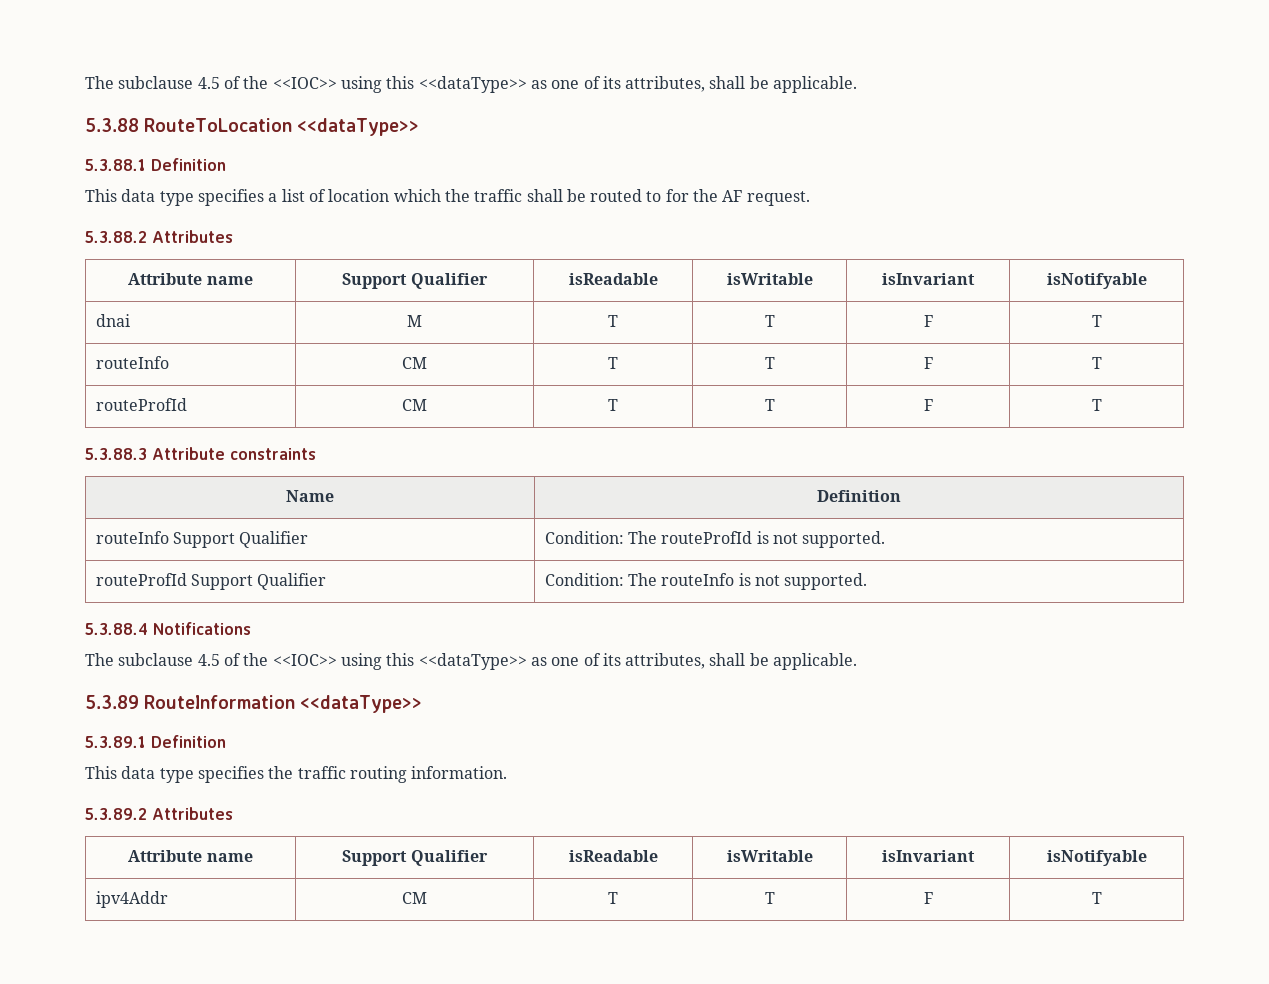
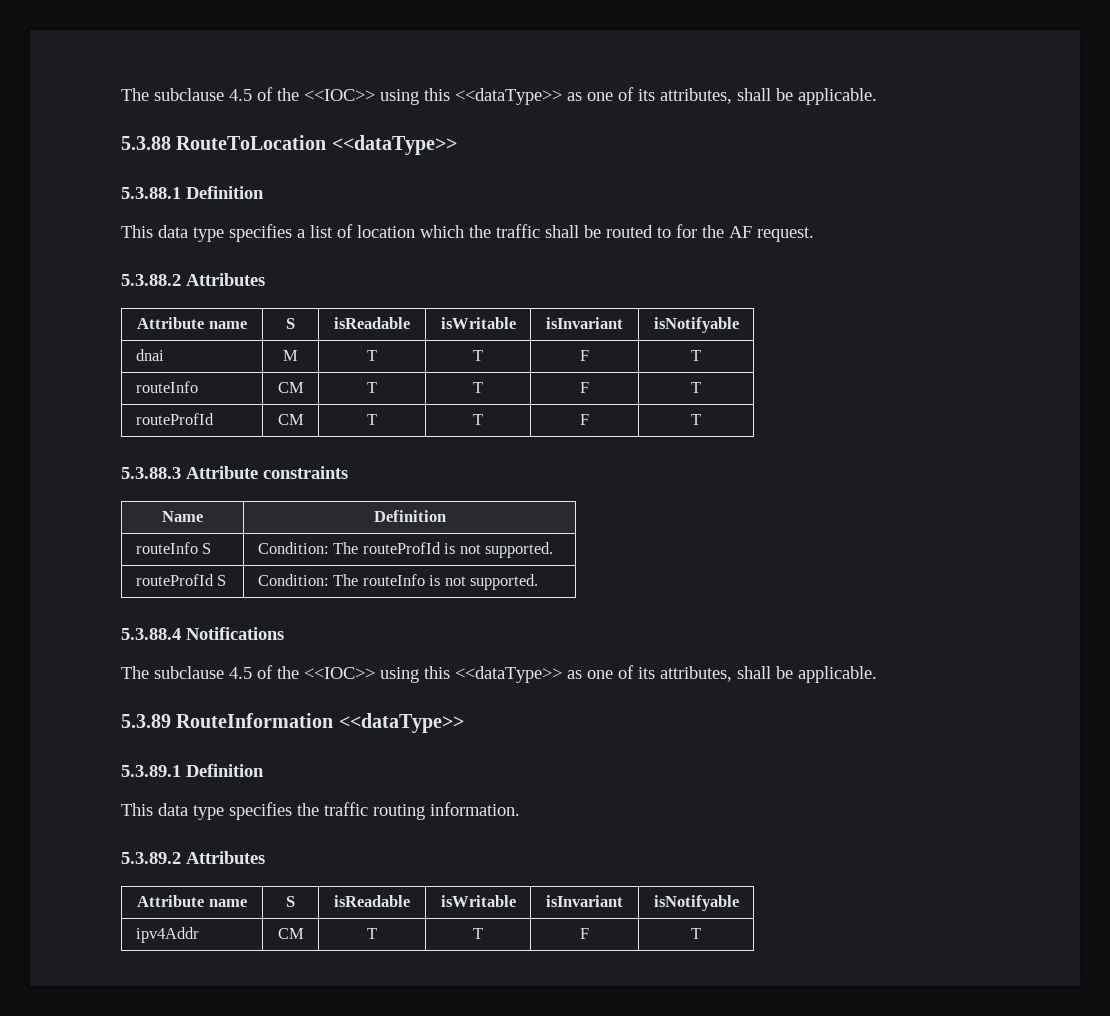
  5.3.88.2 Attributes
- Attribute name | Support Qualifier | isReadable | isWritable | isInvariant | isNotifyable
+ Attribute name | S | isReadable | isWritable | isInvariant | isNotifyable
- routeInfo Support Qualifier | Condition: The routeProfId is not supported.
+ routeInfo S | Condition: The routeProfId is not supported.
- routeProfId Support Qualifier | Condition: The routeInfo is not supported.
+ routeProfId S | Condition: The routeInfo is not supported.
  5.3.89.2 Attributes
- Attribute name | Support Qualifier | isReadable | isWritable | isInvariant | isNotifyable
+ Attribute name | S | isReadable | isWritable | isInvariant | isNotifyable

